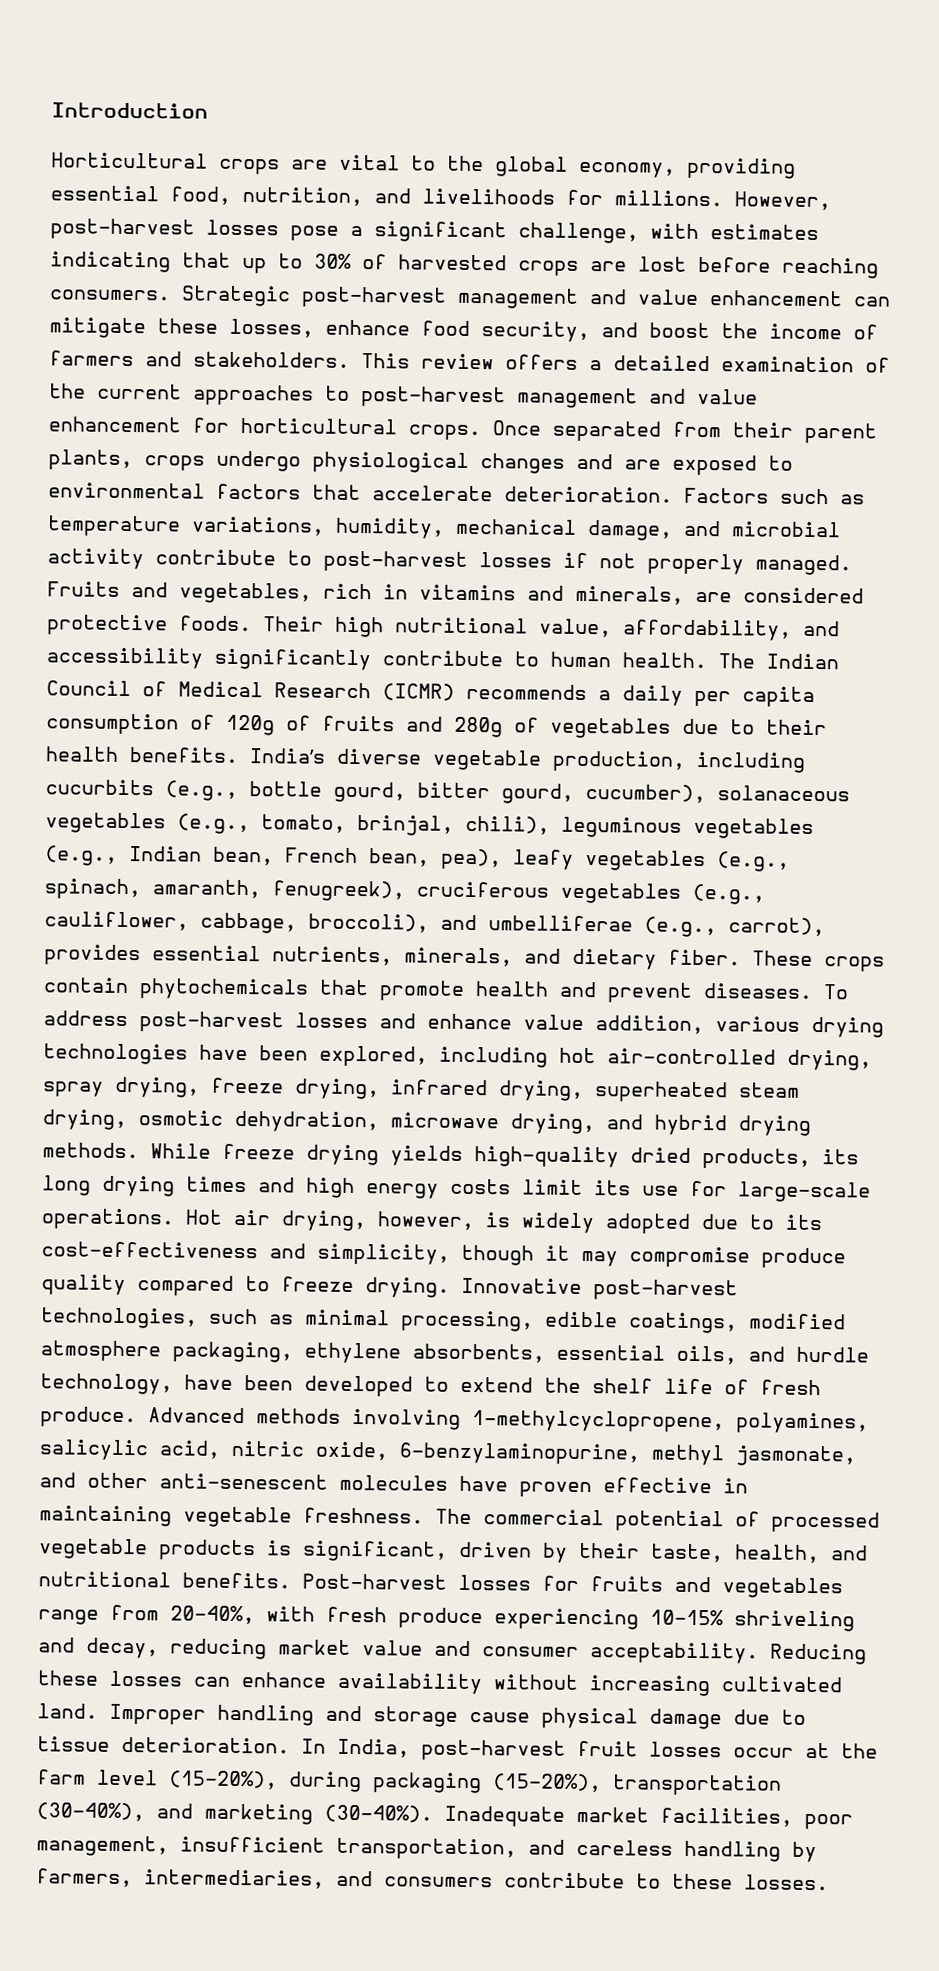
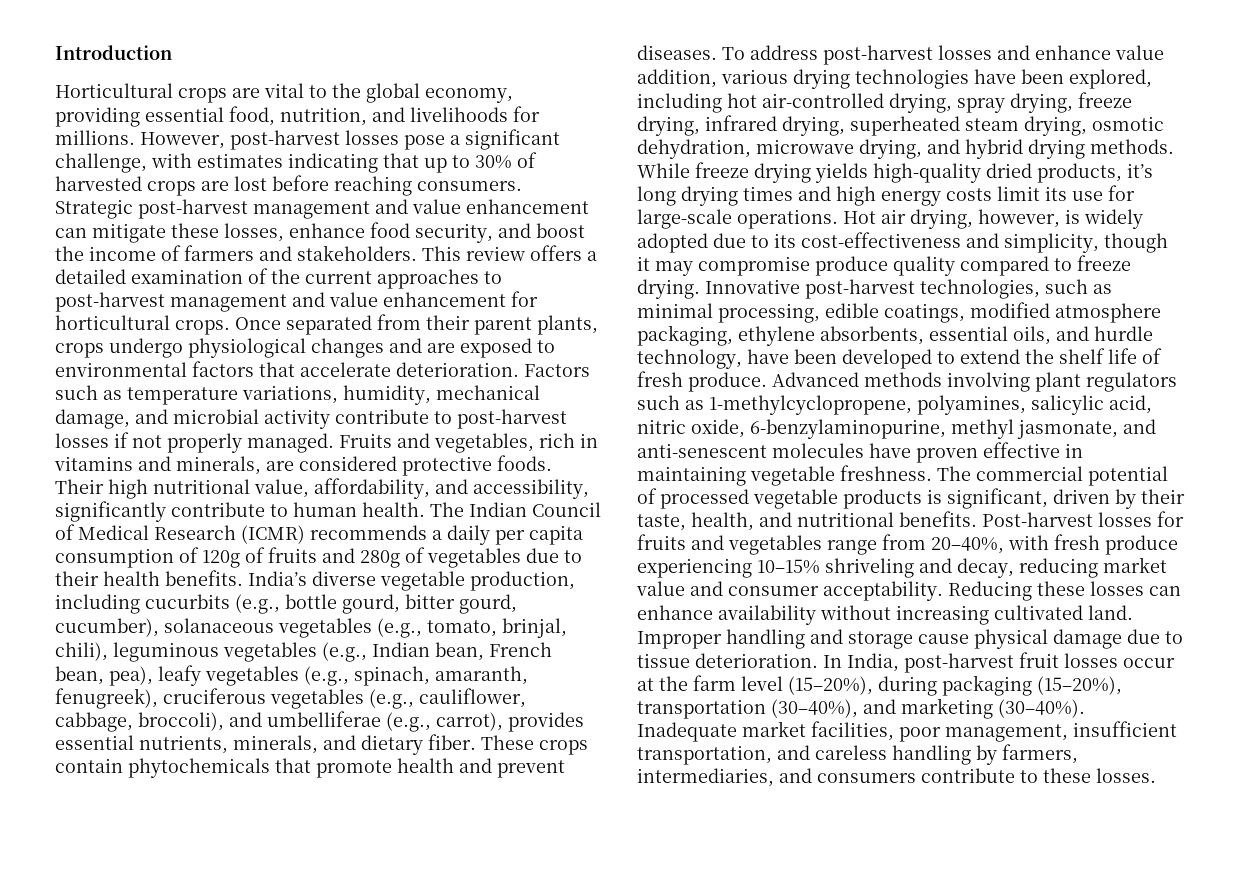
- Their high nutritional value, affordability, and accessibility significantly contribute to human health.
+ Their high nutritional value, affordability, and accessibility, significantly contribute to human health.
- While freeze drying yields high-quality dried products, its long drying times and high energy costs limit its use for large-scale operations.
+ While freeze drying yields high-quality dried products, it’s long drying times and high energy costs limit its use for large-scale operations.
- Advanced methods involving 1-methylcyclopropene, polyamines, salicylic acid, nitric oxide, 6-benzylaminopurine, methyl jasmonate, and other anti-senescent molecules have proven effective in maintaining vegetable freshness.
+ Advanced methods involving plant regulators such as 1-methylcyclopropene, polyamines, salicylic acid, nitric oxide, 6-benzylaminopurine, methyl jasmonate, and anti-senescent molecules have proven effective in maintaining vegetable freshness.

